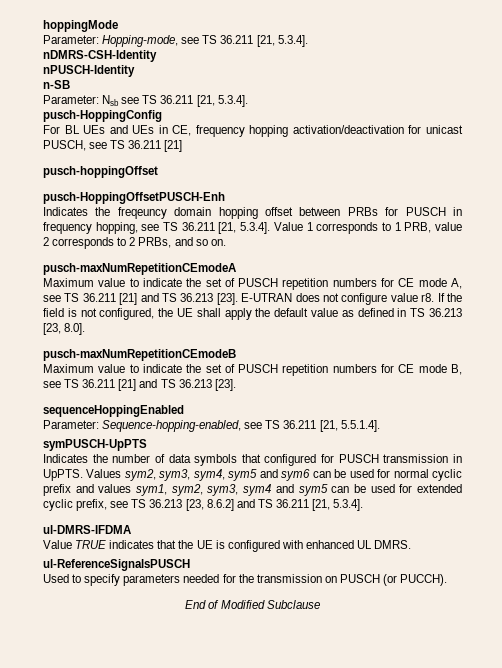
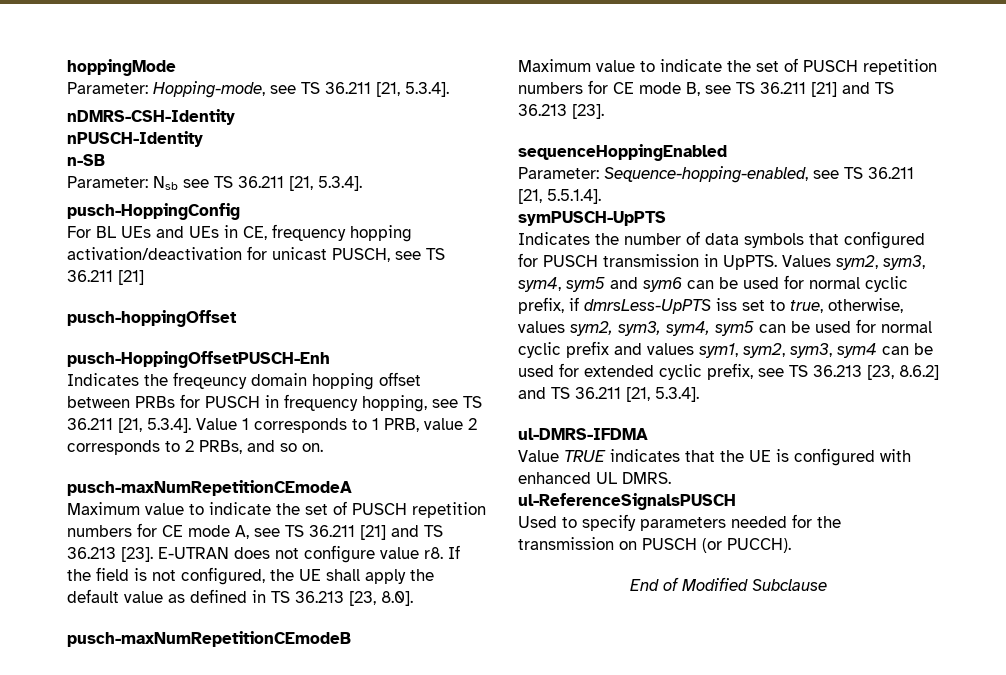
- Values sym2, sym3, sym4, sym5 and sym6 can be used for normal cyclic prefix and values sym1, sym2, sym3, sym4 and sym5 can be used for extended cyclic prefix, see TS 36.213 [23, 8.6.2] and TS 36.211 [21, 5.3.4].
+ Values sym2, sym3, sym4, sym5 and sym6 can be used for normal cyclic prefix, if dmrsLess-UpPTS iss set to true, otherwise, values sym2, sym3, sym4, sym5 can be used for normal cyclic prefix and values sym1, sym2, sym3, sym4 can be used for extended cyclic prefix, see TS 36.213 [23, 8.6.2] and TS 36.211 [21, 5.3.4].

